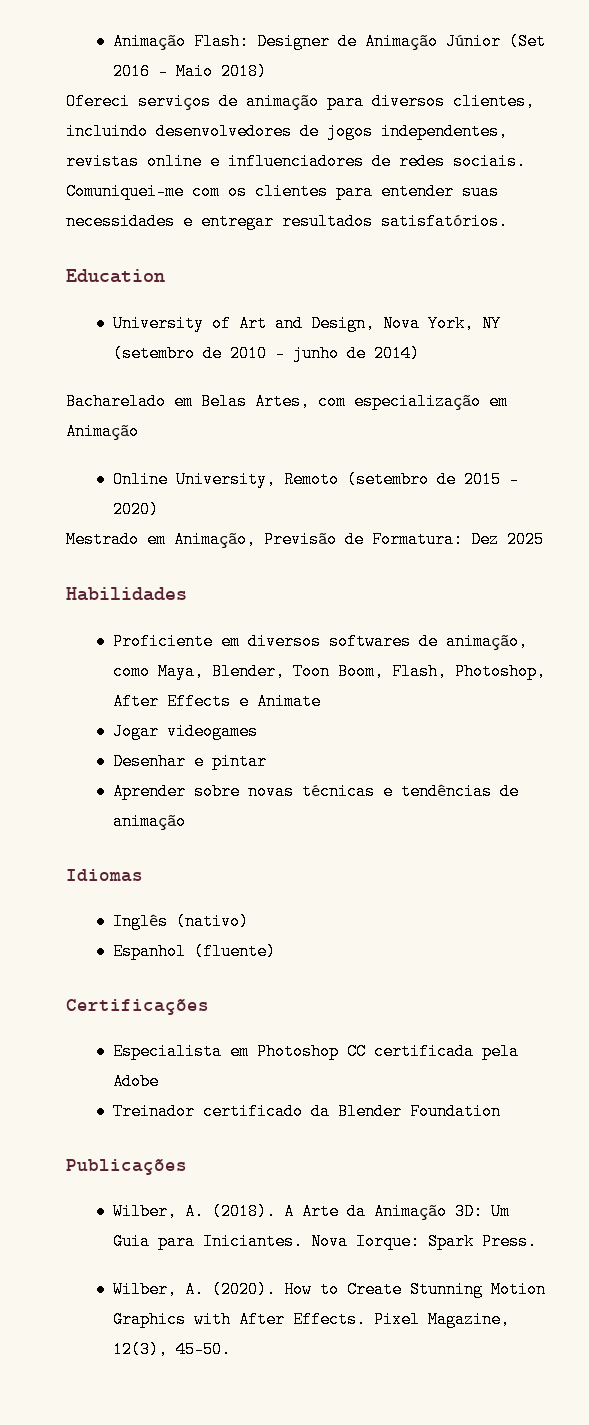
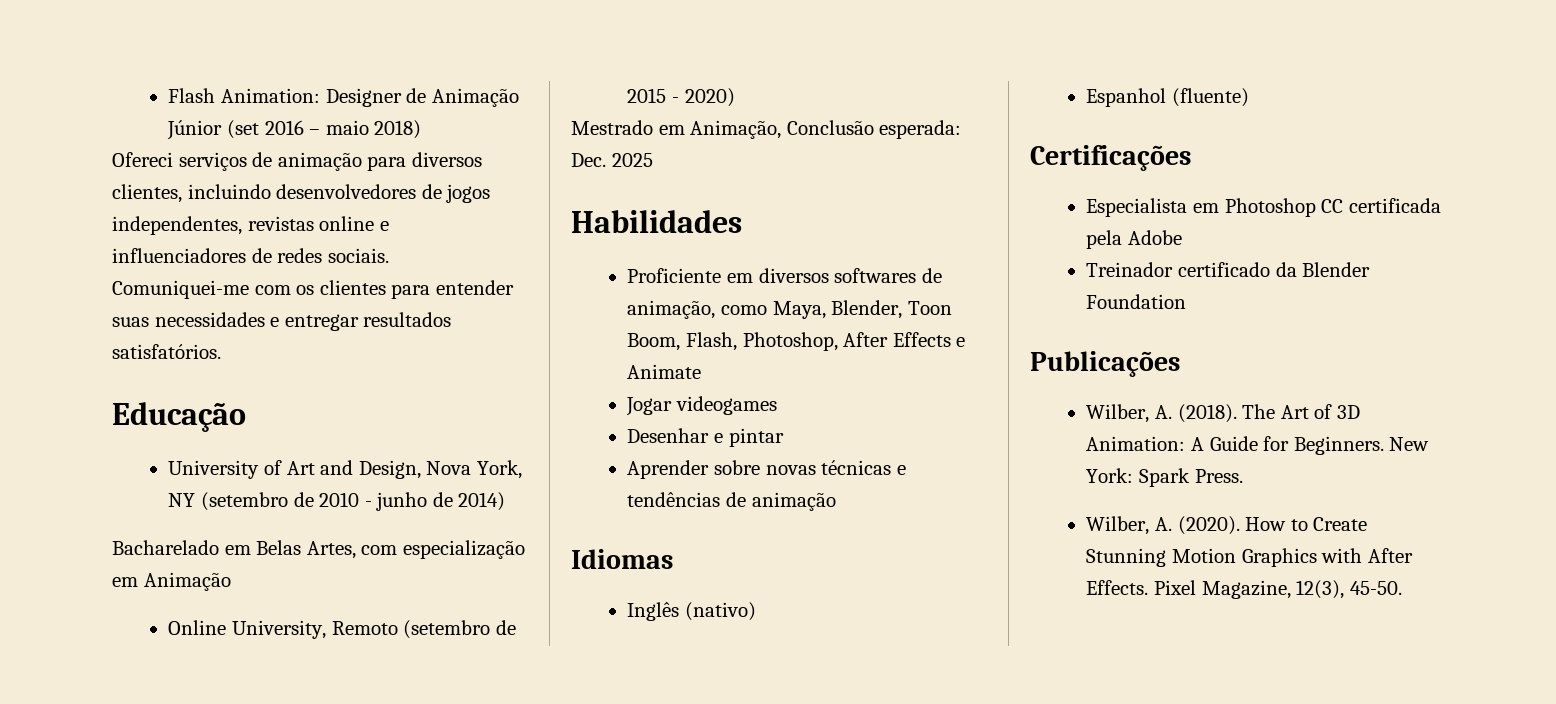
- Animação Flash: Designer de Animação Júnior (Set 2016 – Maio 2018)
+ Flash Animation: Designer de Animação Júnior (set 2016 – maio 2018)
- Education
+ Educação
- Mestrado em Animação, Previsão de Formatura: Dez 2025
+ Mestrado em Animação, Conclusão esperada: Dec. 2025
- A Arte da Animação 3D: Um Guia para Iniciantes. Nova Iorque: Spark Press.
+ The Art of 3D Animation: A Guide for Beginners. New York: Spark Press.

